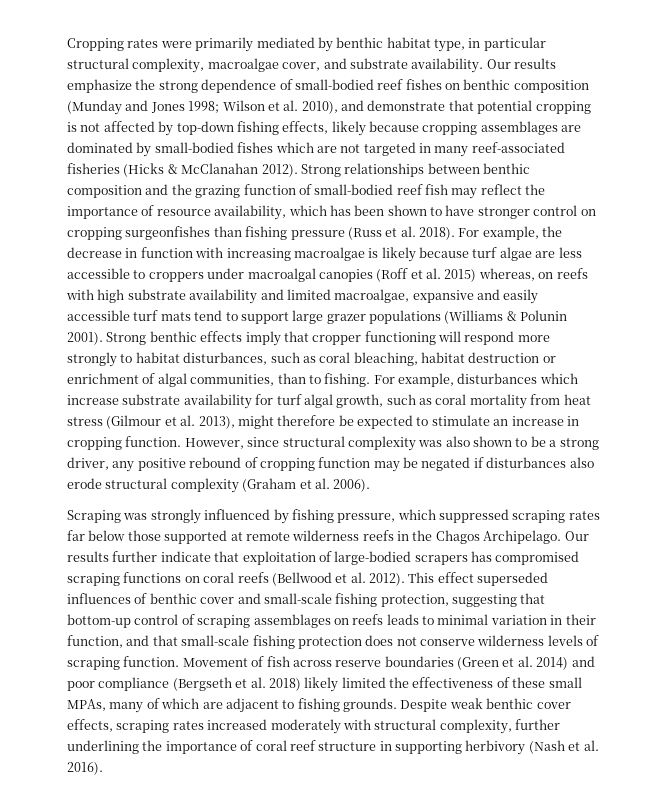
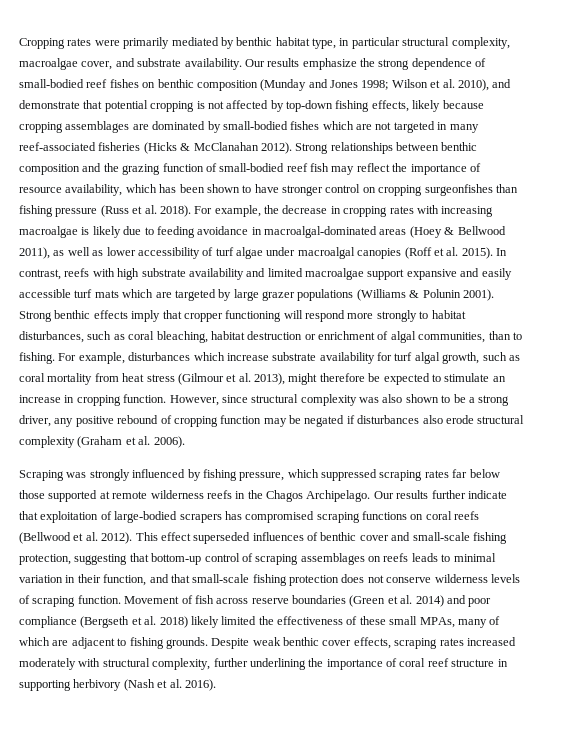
- For example, the decrease in function with increasing macroalgae is likely because turf algae are less accessible to croppers under macroalgal canopies (Roff et al. 2015) whereas, on reefs with high substrate availability and limited macroalgae, expansive and easily accessible turf mats tend to support large grazer populations (Williams & Polunin 2001).
+ For example, the decrease in cropping rates with increasing macroalgae is likely due to feeding avoidance in macroalgal-dominated areas (Hoey & Bellwood 2011), as well as lower accessibility of turf algae under macroalgal canopies (Roff et al. 2015). In contrast, reefs with high substrate availability and limited macroalgae support expansive and easily accessible turf mats which are targeted by large grazer populations (Williams & Polunin 2001).

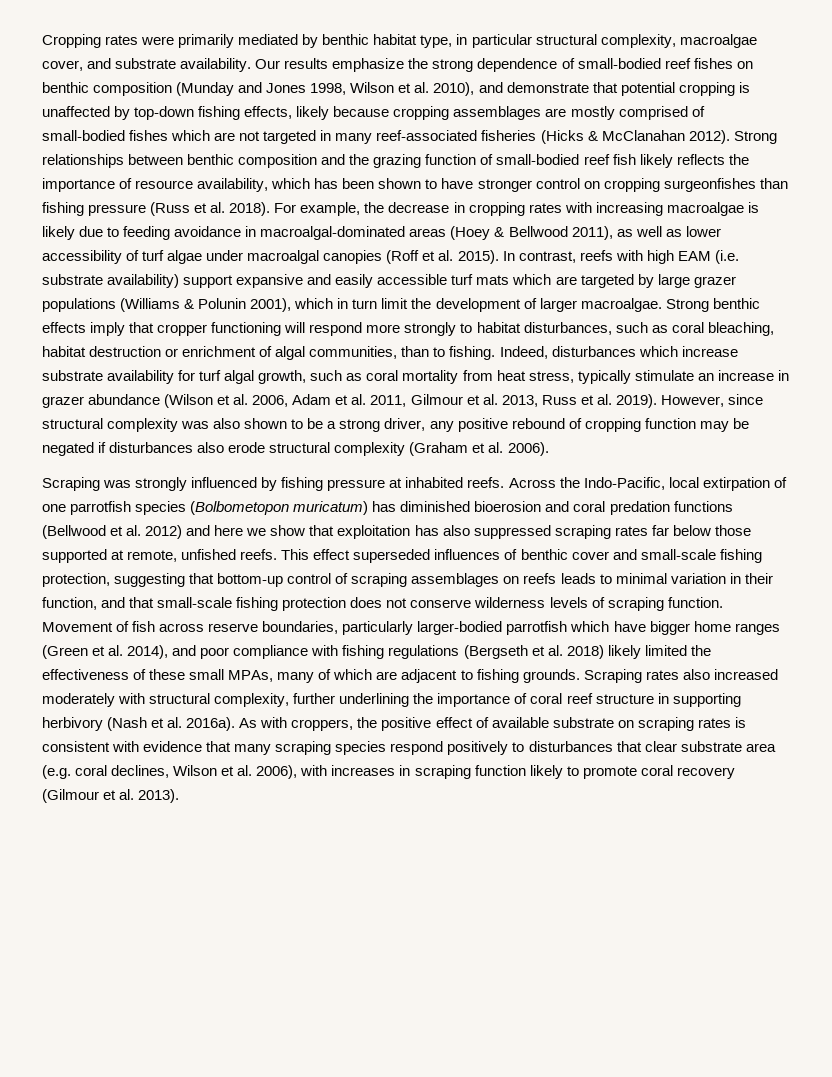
- Our results emphasize the strong dependence of small-bodied reef fishes on benthic composition (Munday and Jones 1998; Wilson et al. 2010), and demonstrate that potential cropping is not affected by top-down fishing effects, likely because cropping assemblages are dominated by small-bodied fishes which are not targeted in many reef-associated fisheries (Hicks & McClanahan 2012).
+ Our results emphasize the strong dependence of small-bodied reef fishes on benthic composition (Munday and Jones 1998, Wilson et al. 2010), and demonstrate that potential cropping is unaffected by top-down fishing effects, likely because cropping assemblages are mostly comprised of small-bodied fishes which are not targeted in many reef-associated fisheries (Hicks & McClanahan 2012).
- Strong relationships between benthic composition and the grazing function of small-bodied reef fish may reflect the importance of resource availability, which has been shown to have stronger control on cropping surgeonfishes than fishing pressure (Russ et al. 2018).
+ Strong relationships between benthic composition and the grazing function of small-bodied reef fish likely reflects the importance of resource availability, which has been shown to have stronger control on cropping surgeonfishes than fishing pressure (Russ et al. 2018).
- In contrast, reefs with high substrate availability and limited macroalgae support expansive and easily accessible turf mats which are targeted by large grazer populations (Williams & Polunin 2001).
+ In contrast, reefs with high EAM (i.e. substrate availability) support expansive and easily accessible turf mats which are targeted by large grazer populations (Williams & Polunin 2001), which in turn limit the development of larger macroalgae.
- For example, disturbances which increase substrate availability for turf algal growth, such as coral mortality from heat stress (Gilmour et al. 2013), might therefore be expected to stimulate an increase in cropping function.
+ Indeed, disturbances which increase substrate availability for turf algal growth, such as coral mortality from heat stress, typically stimulate an increase in grazer abundance (Wilson et al. 2006, Adam et al. 2011, Gilmour et al. 2013, Russ et al. 2019).
- Scraping was strongly influenced by fishing pressure, which suppressed scraping rates far below those supported at remote wilderness reefs in the Chagos Archipelago. Our results further indicate that exploitation of large-bodied scrapers has compromised scraping functions on coral reefs (Bellwood et al. 2012).
+ Scraping was strongly influenced by fishing pressure at inhabited reefs. Across the Indo-Pacific, local extirpation of one parrotfish species (Bolbometopon muricatum) has diminished bioerosion and coral predation functions (Bellwood et al. 2012) and here we show that exploitation has also suppressed scraping rates far below those supported at remote, unfished reefs.
- Movement of fish across reserve boundaries (Green et al. 2014) and poor compliance (Bergseth et al. 2018) likely limited the effectiveness of these small MPAs, many of which are adjacent to fishing grounds.
+ Movement of fish across reserve boundaries, particularly larger-bodied parrotfish which have bigger home ranges (Green et al. 2014), and poor compliance with fishing regulations (Bergseth et al. 2018) likely limited the effectiveness of these small MPAs, many of which are adjacent to fishing grounds.
- Despite weak benthic cover effects, scraping rates increased moderately with structural complexity, further underlining the importance of coral reef structure in supporting herbivory (Nash et al. 2016).
+ Scraping rates also increased moderately with structural complexity, further underlining the importance of coral reef structure in supporting herbivory (Nash et al. 2016a). As with croppers, the positive effect of available substrate on scraping rates is consistent with evidence that many scraping species respond positively to disturbances that clear substrate area (e.g. coral declines, Wilson et al. 2006), with increases in scraping function likely to promote coral recovery (Gilmour et al. 2013).

